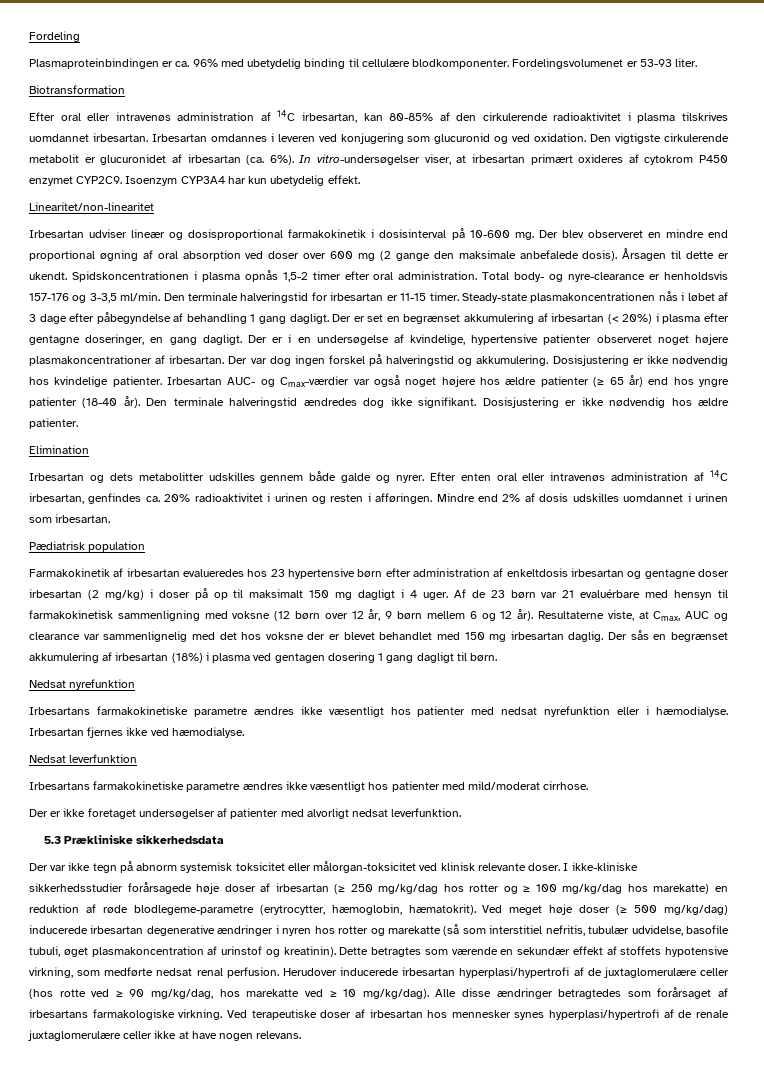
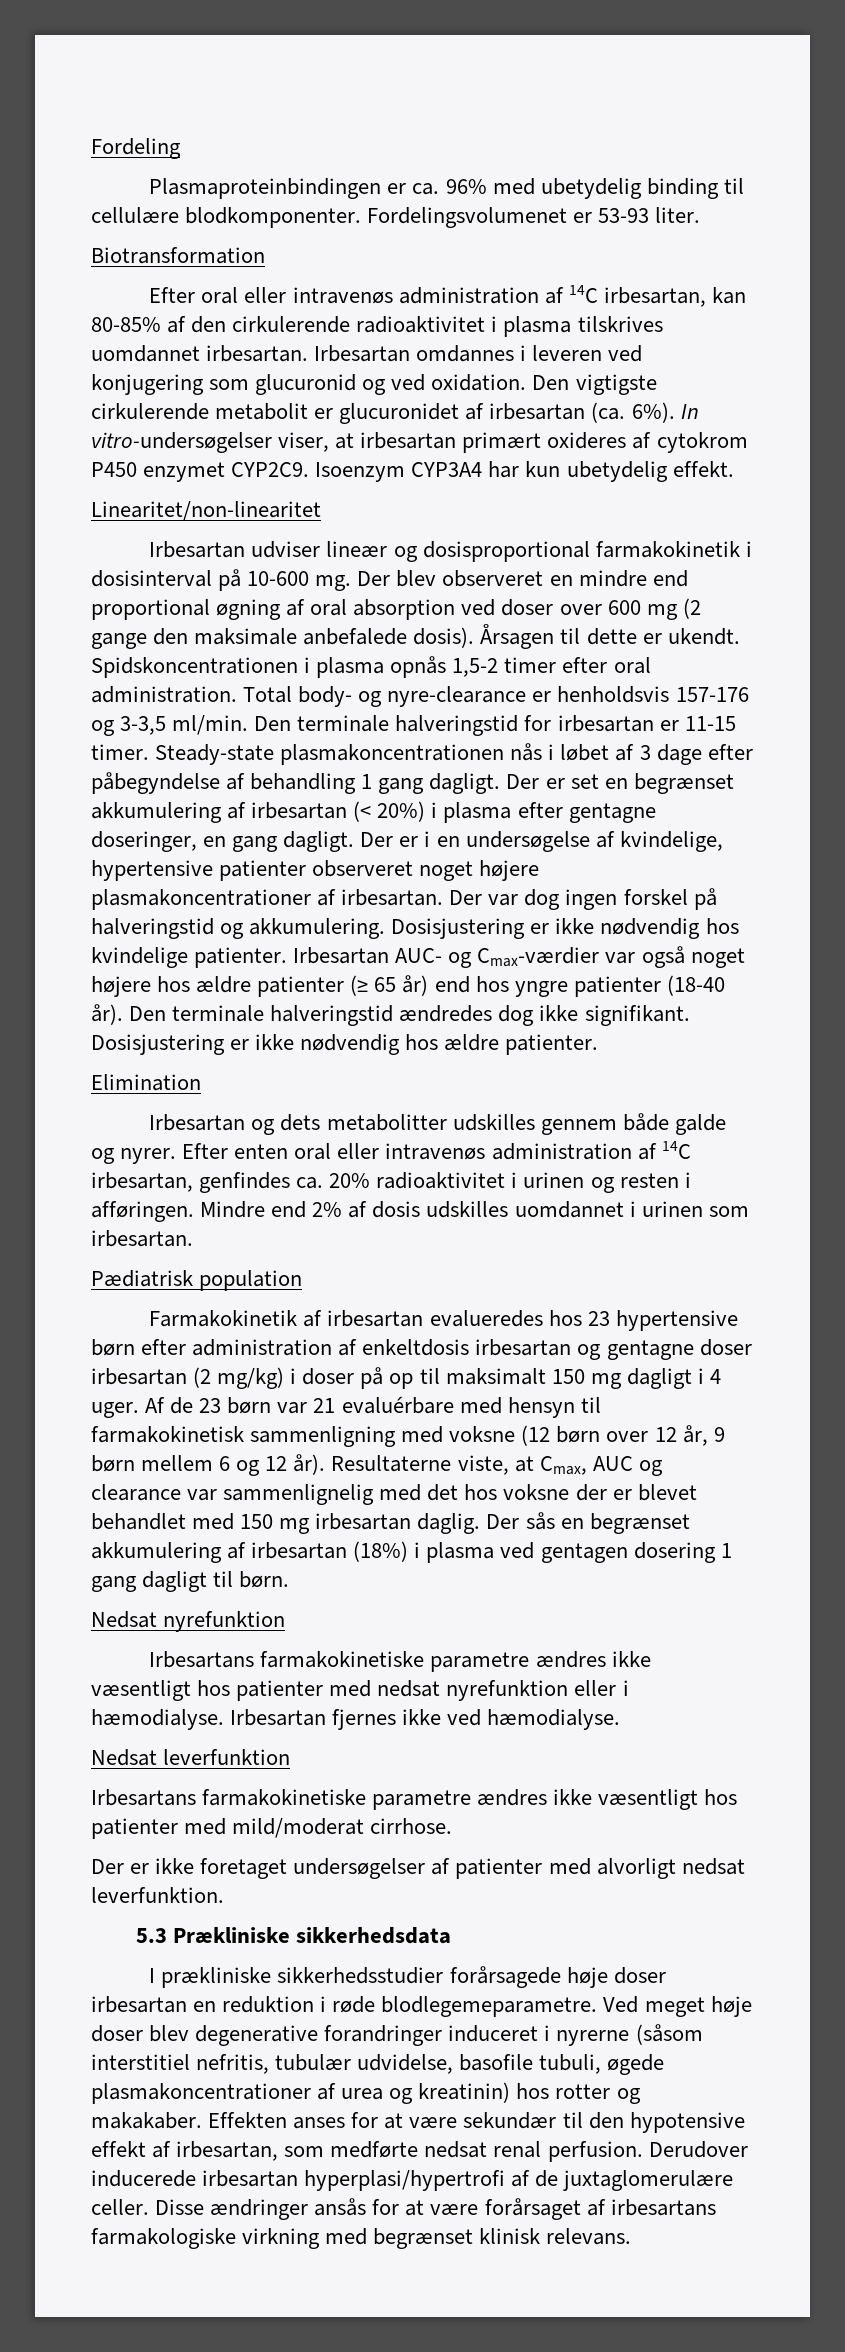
- Der var ikke tegn på abnorm systemisk toksicitet eller målorgan-toksicitet ved klinisk relevante doser. I ikke-kliniske sikkerhedsstudier forårsagede høje doser af irbesartan (≥ 250 mg/kg/dag hos rotter og ≥ 100 mg/kg/dag hos marekatte) en reduktion af røde blodlegeme-parametre (erytrocytter, hæmoglobin, hæmatokrit). Ved meget høje doser (≥ 500 mg/kg/dag) inducerede irbesartan degenerative ændringer i nyren hos rotter og marekatte (så som interstitiel nefritis, tubulær udvidelse, basofile tubuli, øget plasmakoncentration af urinstof og kreatinin). Dette betragtes som værende en sekundær effekt af stoffets hypotensive virkning, som medførte nedsat renal perfusion.
+ I prækliniske sikkerhedsstudier forårsagede høje doser irbesartan en reduktion i røde blodlegemeparametre. Ved meget høje doser blev degenerative forandringer induceret i nyrerne (såsom interstitiel nefritis, tubulær udvidelse, basofile tubuli, øgede plasmakoncentrationer af urea og kreatinin) hos rotter og makakaber. Effekten anses for at være sekundær til den hypotensive effekt af irbesartan, som medførte nedsat renal perfusion.
- Herudover inducerede irbesartan hyperplasi/hypertrofi af de juxtaglomerulære celler (hos rotte ved ≥ 90 mg/kg/dag, hos marekatte ved ≥ 10 mg/kg/dag). Alle disse ændringer betragtedes som forårsaget af irbesartans farmakologiske virkning. Ved terapeutiske doser af irbesartan hos mennesker synes hyperplasi/hypertrofi af de renale juxtaglomerulære celler ikke at have nogen relevans.
+ Derudover inducerede irbesartan hyperplasi/hypertrofi af de juxtaglomerulære celler. Disse ændringer ansås for at være forårsaget af irbesartans farmakologiske virkning med begrænset klinisk relevans.

